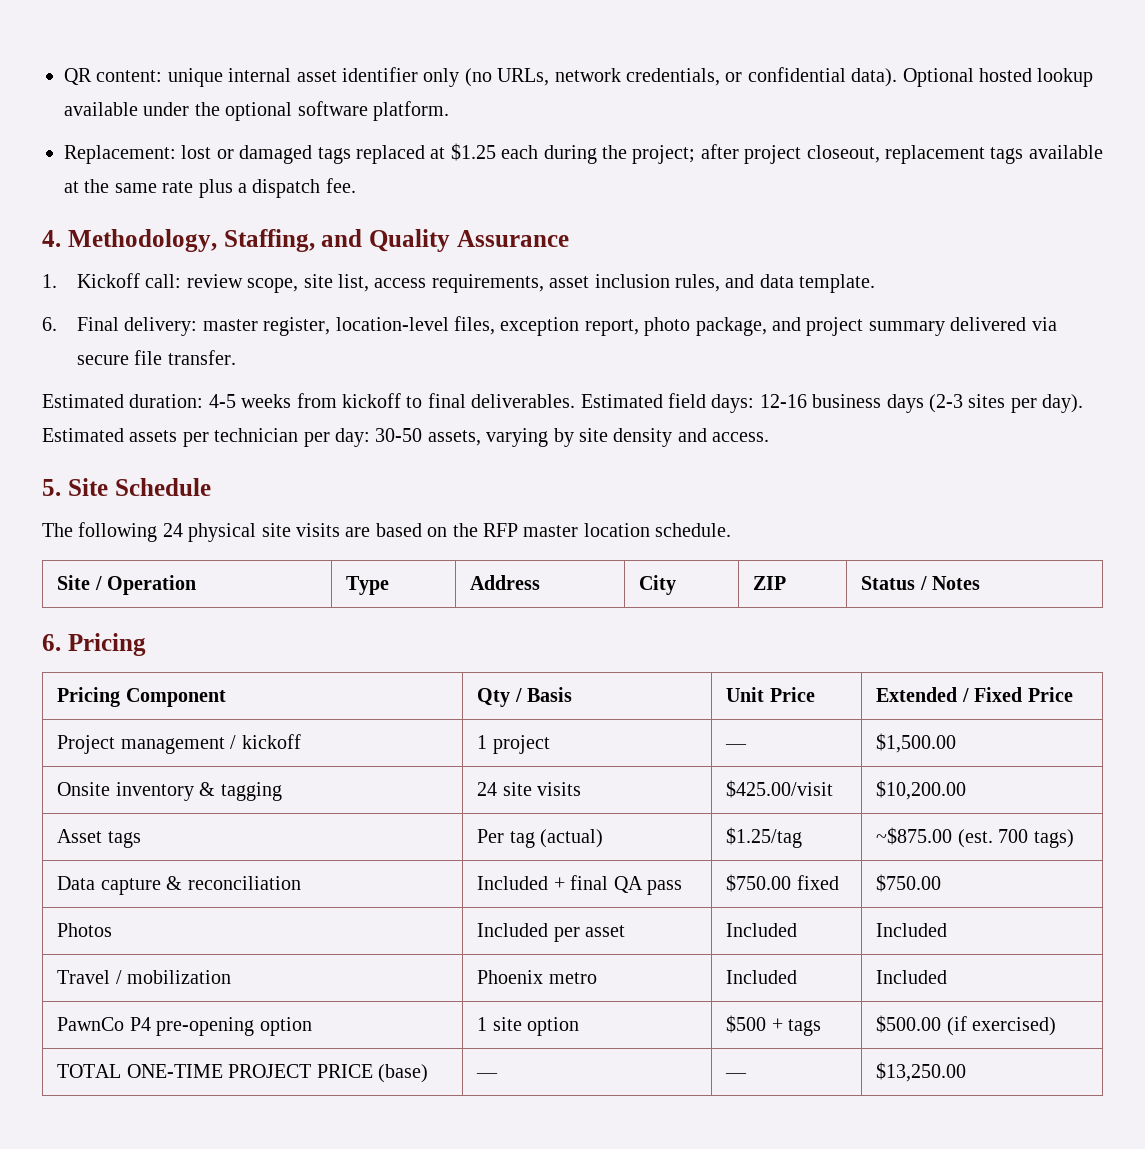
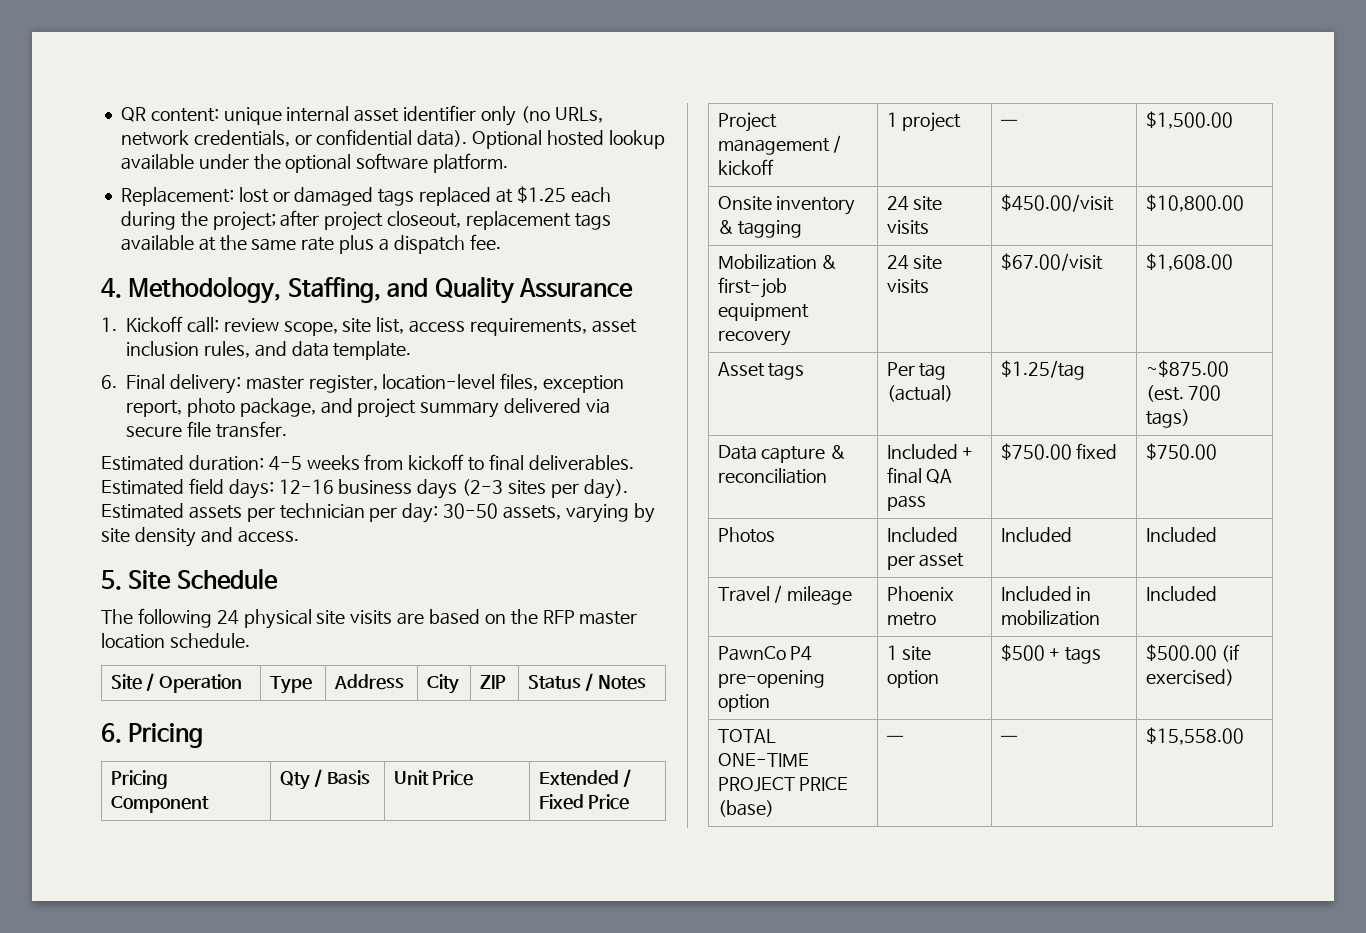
- Onsite inventory & tagging | 24 site visits | $425.00/visit | $10,200.00
+ Onsite inventory & tagging | 24 site visits | $450.00/visit | $10,800.00
+ Mobilization & first-job equipment recovery | 24 site visits | $67.00/visit | $1,608.00
- Travel / mobilization | Phoenix metro | Included | Included
+ Travel / mileage | Phoenix metro | Included in mobilization | Included
- TOTAL ONE-TIME PROJECT PRICE (base) | — | — | $13,250.00
+ TOTAL ONE-TIME PROJECT PRICE (base) | — | — | $15,558.00

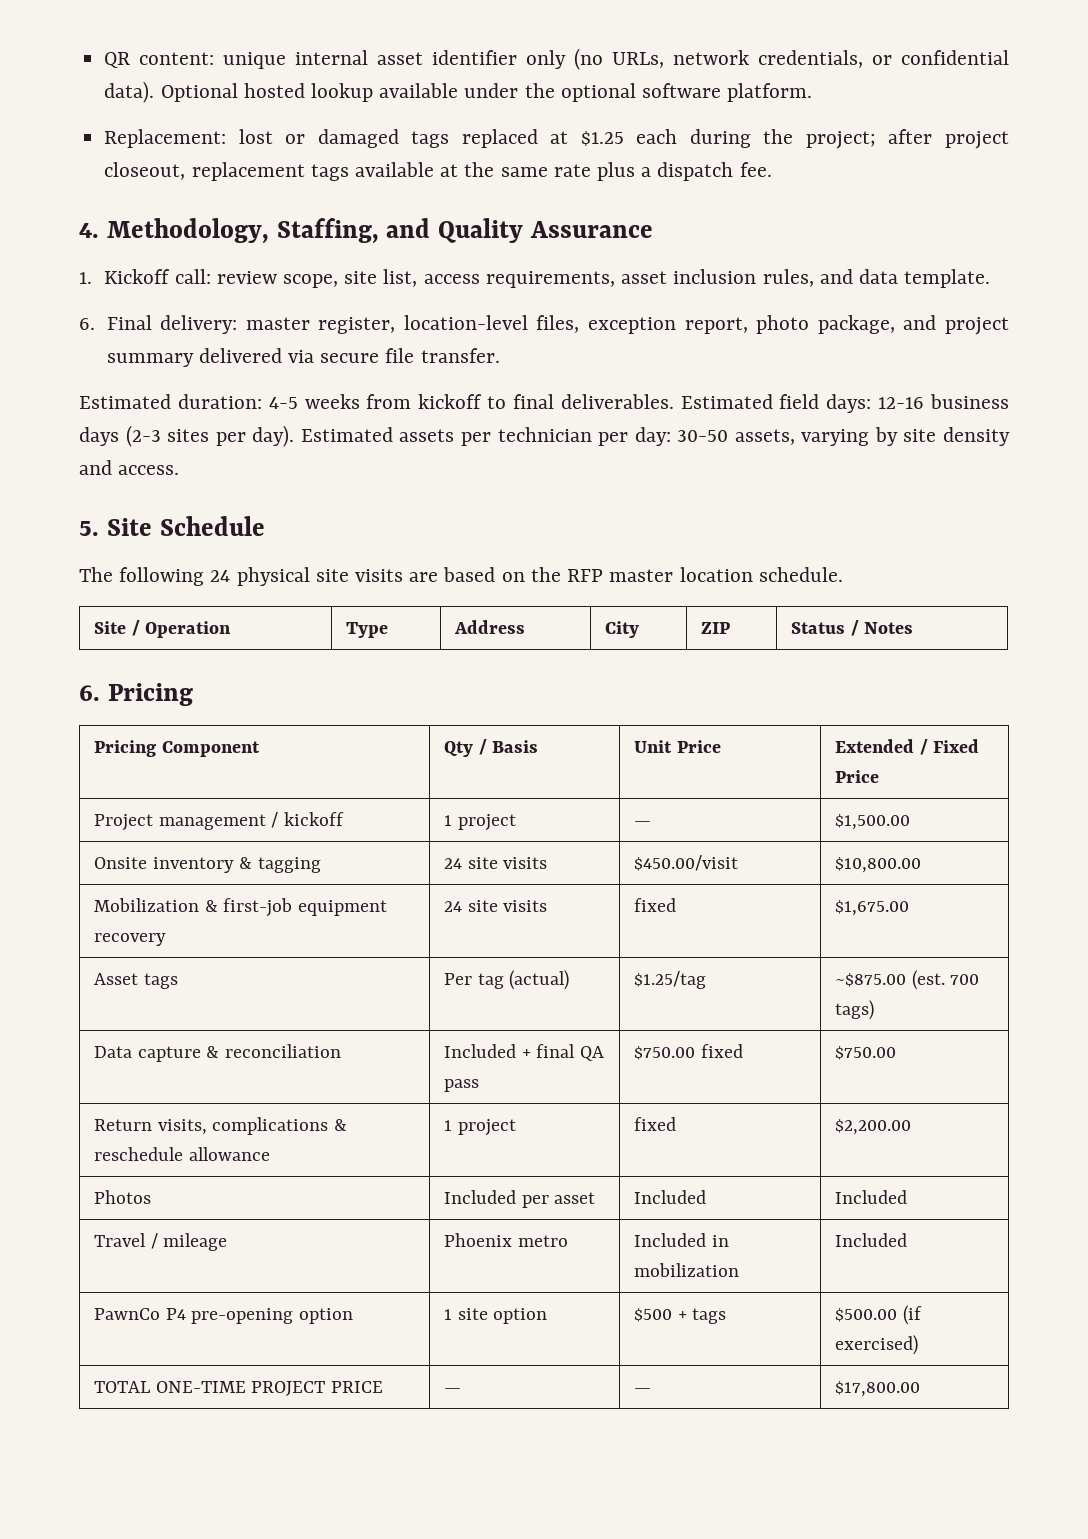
- Mobilization & first-job equipment recovery | 24 site visits | $67.00/visit | $1,608.00
+ Mobilization & first-job equipment recovery | 24 site visits | fixed | $1,675.00
+ Return visits, complications & reschedule allowance | 1 project | fixed | $2,200.00
- TOTAL ONE-TIME PROJECT PRICE (base) | — | — | $15,558.00
+ TOTAL ONE-TIME PROJECT PRICE | — | — | $17,800.00

